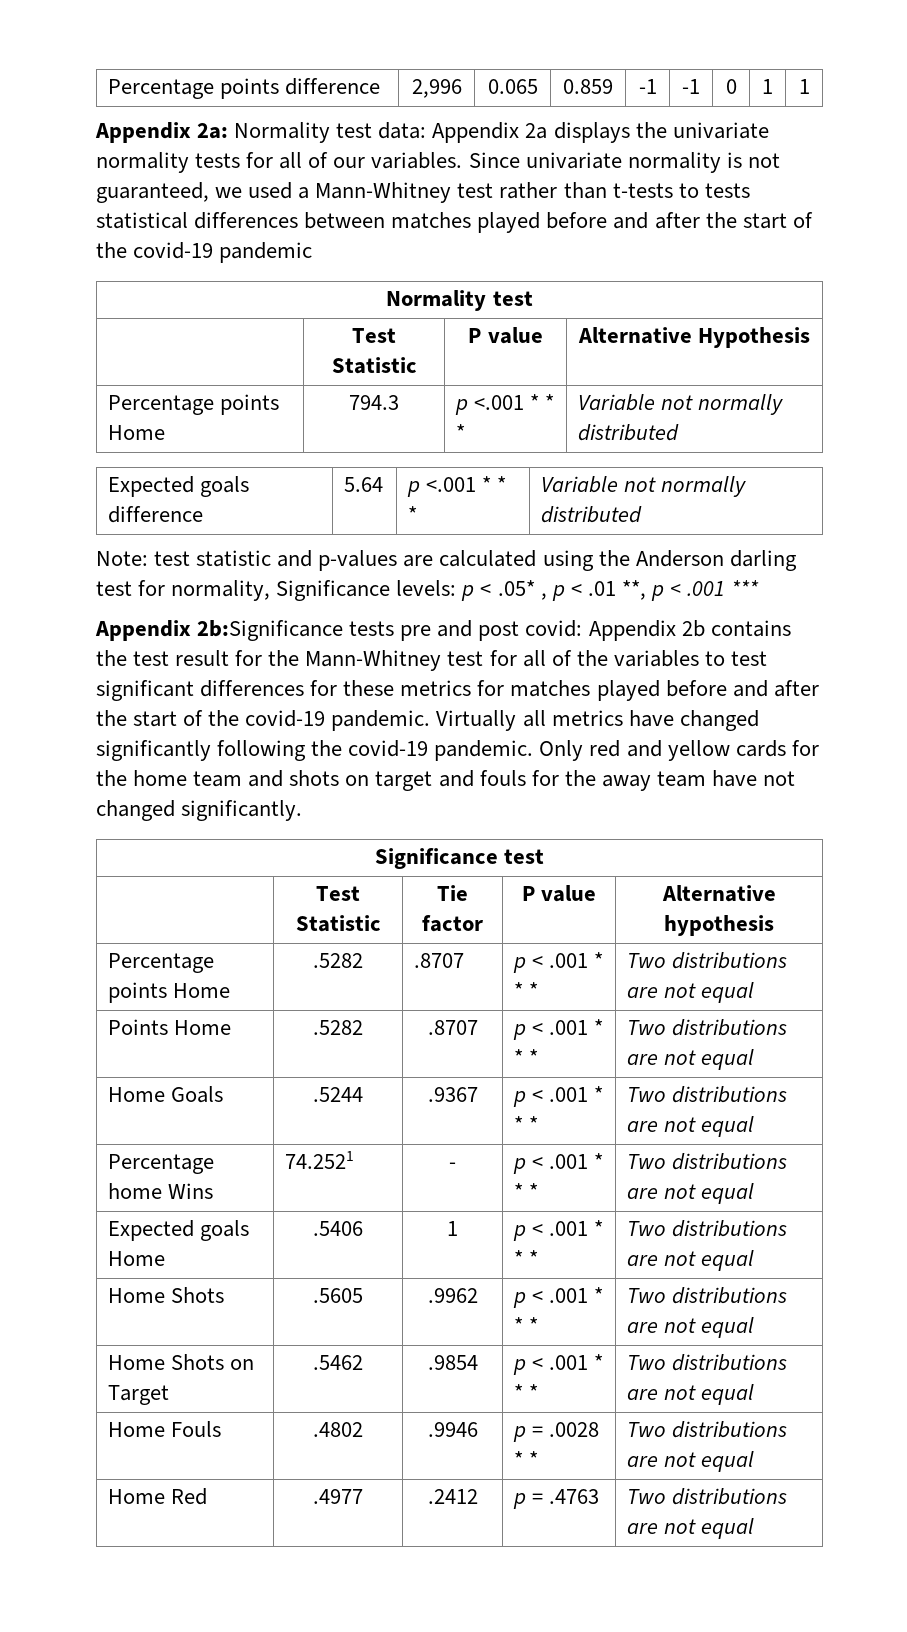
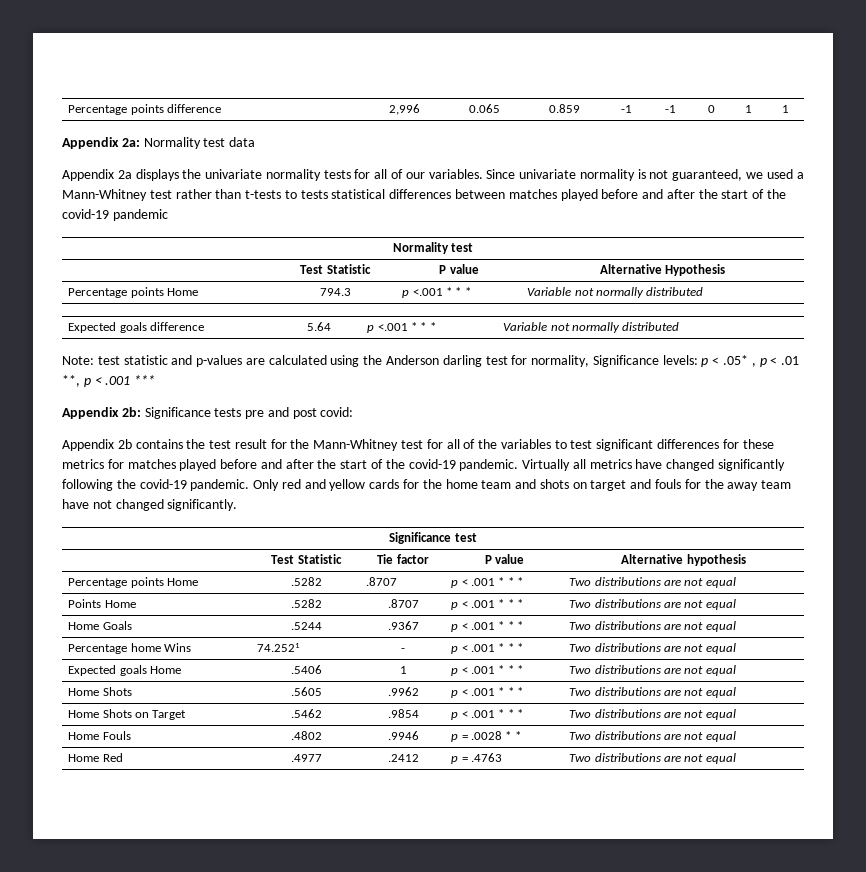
- Appendix 2a: Normality test data: Appendix 2a displays the univariate normality tests for all of our variables.
+ Appendix 2a: Normality test data
+ Appendix 2a displays the univariate normality tests for all of our variables.
- Appendix 2b:Significance tests pre and post covid: Appendix 2b contains the test result for the Mann-Whitney test for all of the variables to test significant differences for these metrics for matches played before and after the start of the covid-19 pandemic.
+ Appendix 2b: Significance tests pre and post covid:
+ Appendix 2b contains the test result for the Mann-Whitney test for all of the variables to test significant differences for these metrics for matches played before and after the start of the covid-19 pandemic.

